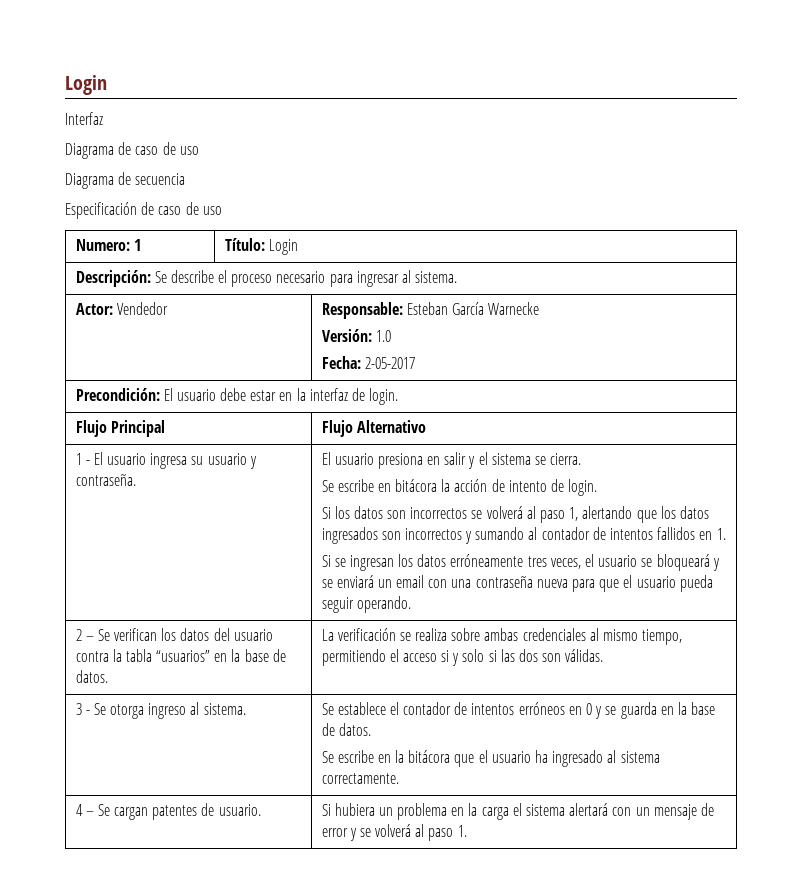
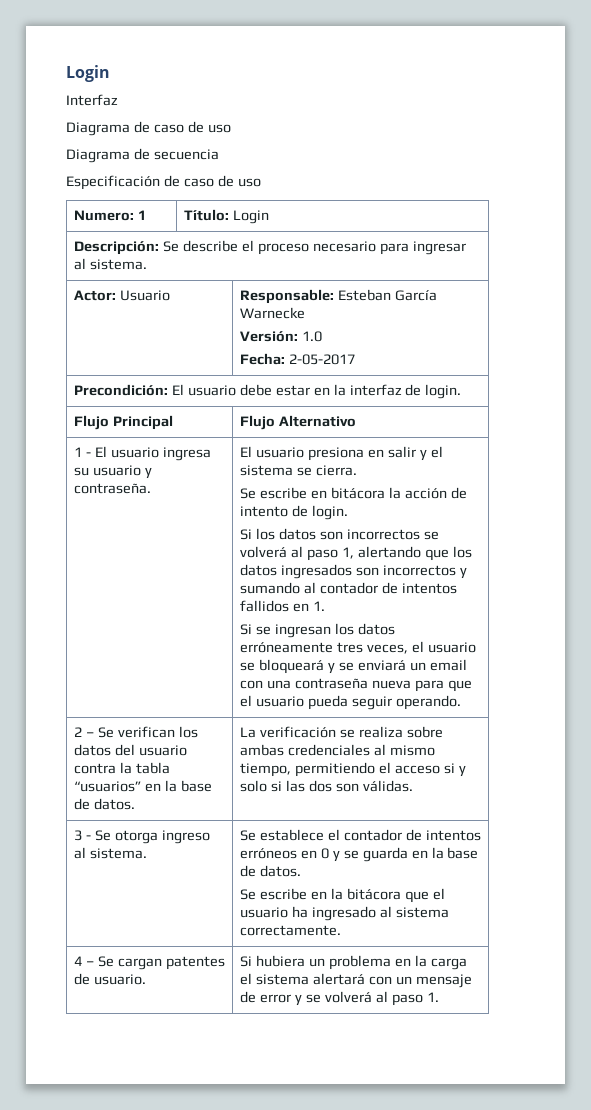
- Actor: Vendedor | Responsable: Esteban García Warnecke
+ Actor: Usuario | Responsable: Esteban García Warnecke

